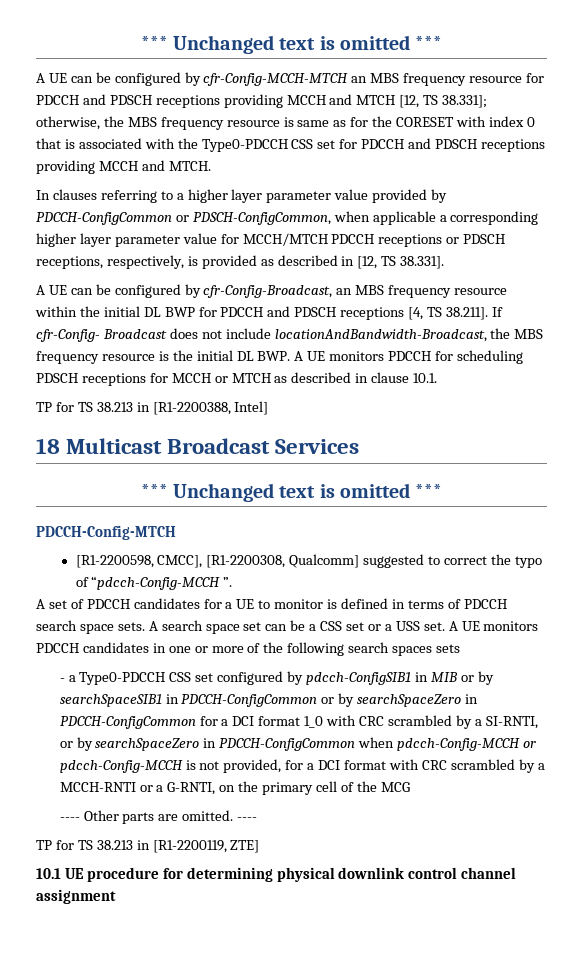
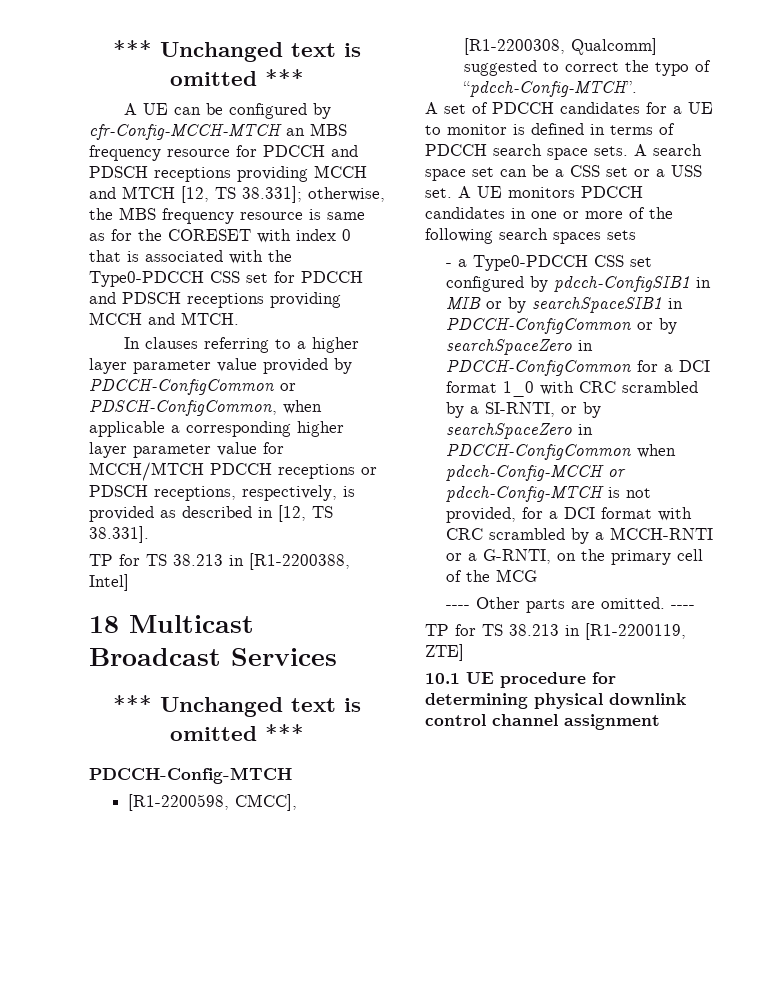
- A UE can be configured by cfr-Config-Broadcast, an MBS frequency resource within the initial DL BWP for PDCCH and PDSCH receptions [4, TS 38.211]. If cfr-Config- Broadcast does not include locationAndBandwidth-Broadcast, the MBS frequency resource is the initial DL BWP. A UE monitors PDCCH for scheduling PDSCH receptions for MCCH or MTCH as described in clause 10.1.
- [R1-2200598, CMCC], [R1-2200308, Qualcomm] suggested to correct the typo of “pdcch-Config-MCCH ”.
+ [R1-2200598, CMCC], [R1-2200308, Qualcomm] suggested to correct the typo of “pdcch-Config-MTCH”.
- - a Type0-PDCCH CSS set configured by pdcch-ConfigSIB1 in MIB or by searchSpaceSIB1 in PDCCH-ConfigCommon or by searchSpaceZero in PDCCH-ConfigCommon for a DCI format 1_0 with CRC scrambled by a SI-RNTI, or by searchSpaceZero in PDCCH-ConfigCommon when pdcch-Config-MCCH or pdcch-Config-MCCH is not provided, for a DCI format with CRC scrambled by a MCCH-RNTI or a G-RNTI, on the primary cell of the MCG
+ - a Type0-PDCCH CSS set configured by pdcch-ConfigSIB1 in MIB or by searchSpaceSIB1 in PDCCH-ConfigCommon or by searchSpaceZero in PDCCH-ConfigCommon for a DCI format 1_0 with CRC scrambled by a SI-RNTI, or by searchSpaceZero in PDCCH-ConfigCommon when pdcch-Config-MCCH or pdcch-Config-MTCH is not provided, for a DCI format with CRC scrambled by a MCCH-RNTI or a G-RNTI, on the primary cell of the MCG

